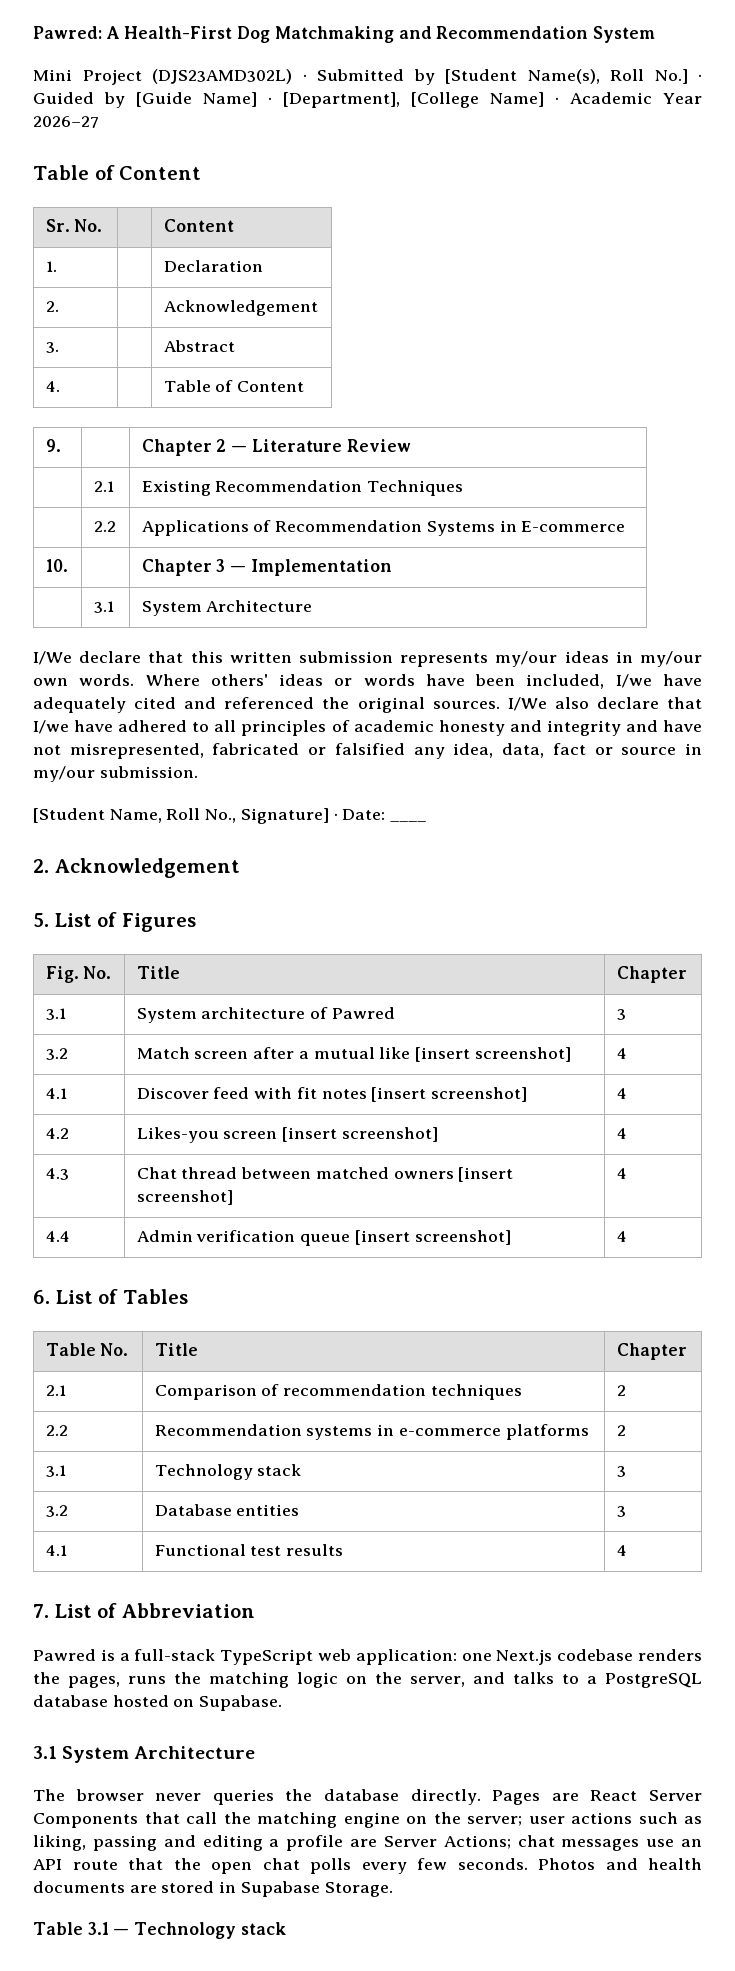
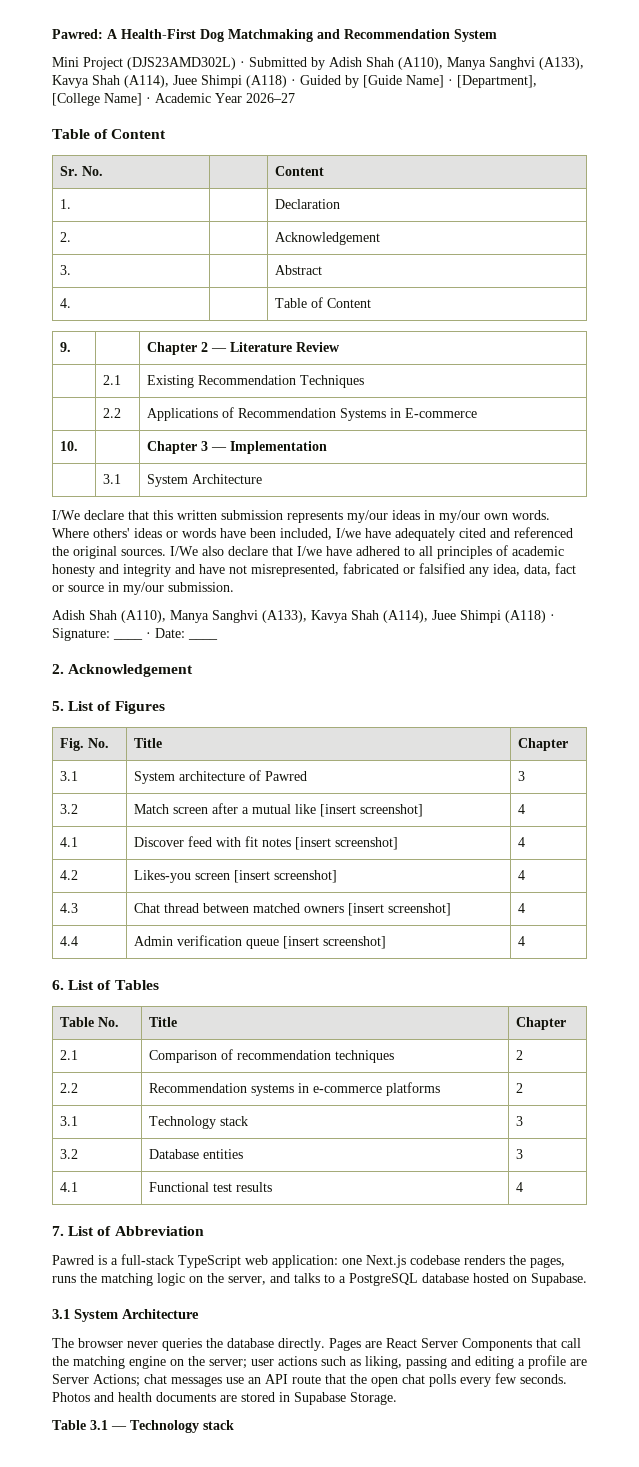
- Mini Project (DJS23AMD302L) · Submitted by [Student Name(s), Roll No.] · Guided by [Guide Name] · [Department], [College Name] · Academic Year 2026–27
+ Mini Project (DJS23AMD302L) · Submitted by Adish Shah (A110), Manya Sanghvi (A133), Kavya Shah (A114), Juee Shimpi (A118) · Guided by [Guide Name] · [Department], [College Name] · Academic Year 2026–27
- [Student Name, Roll No., Signature] · Date: ____
+ Adish Shah (A110), Manya Sanghvi (A133), Kavya Shah (A114), Juee Shimpi (A118) · Signature: ____ · Date: ____

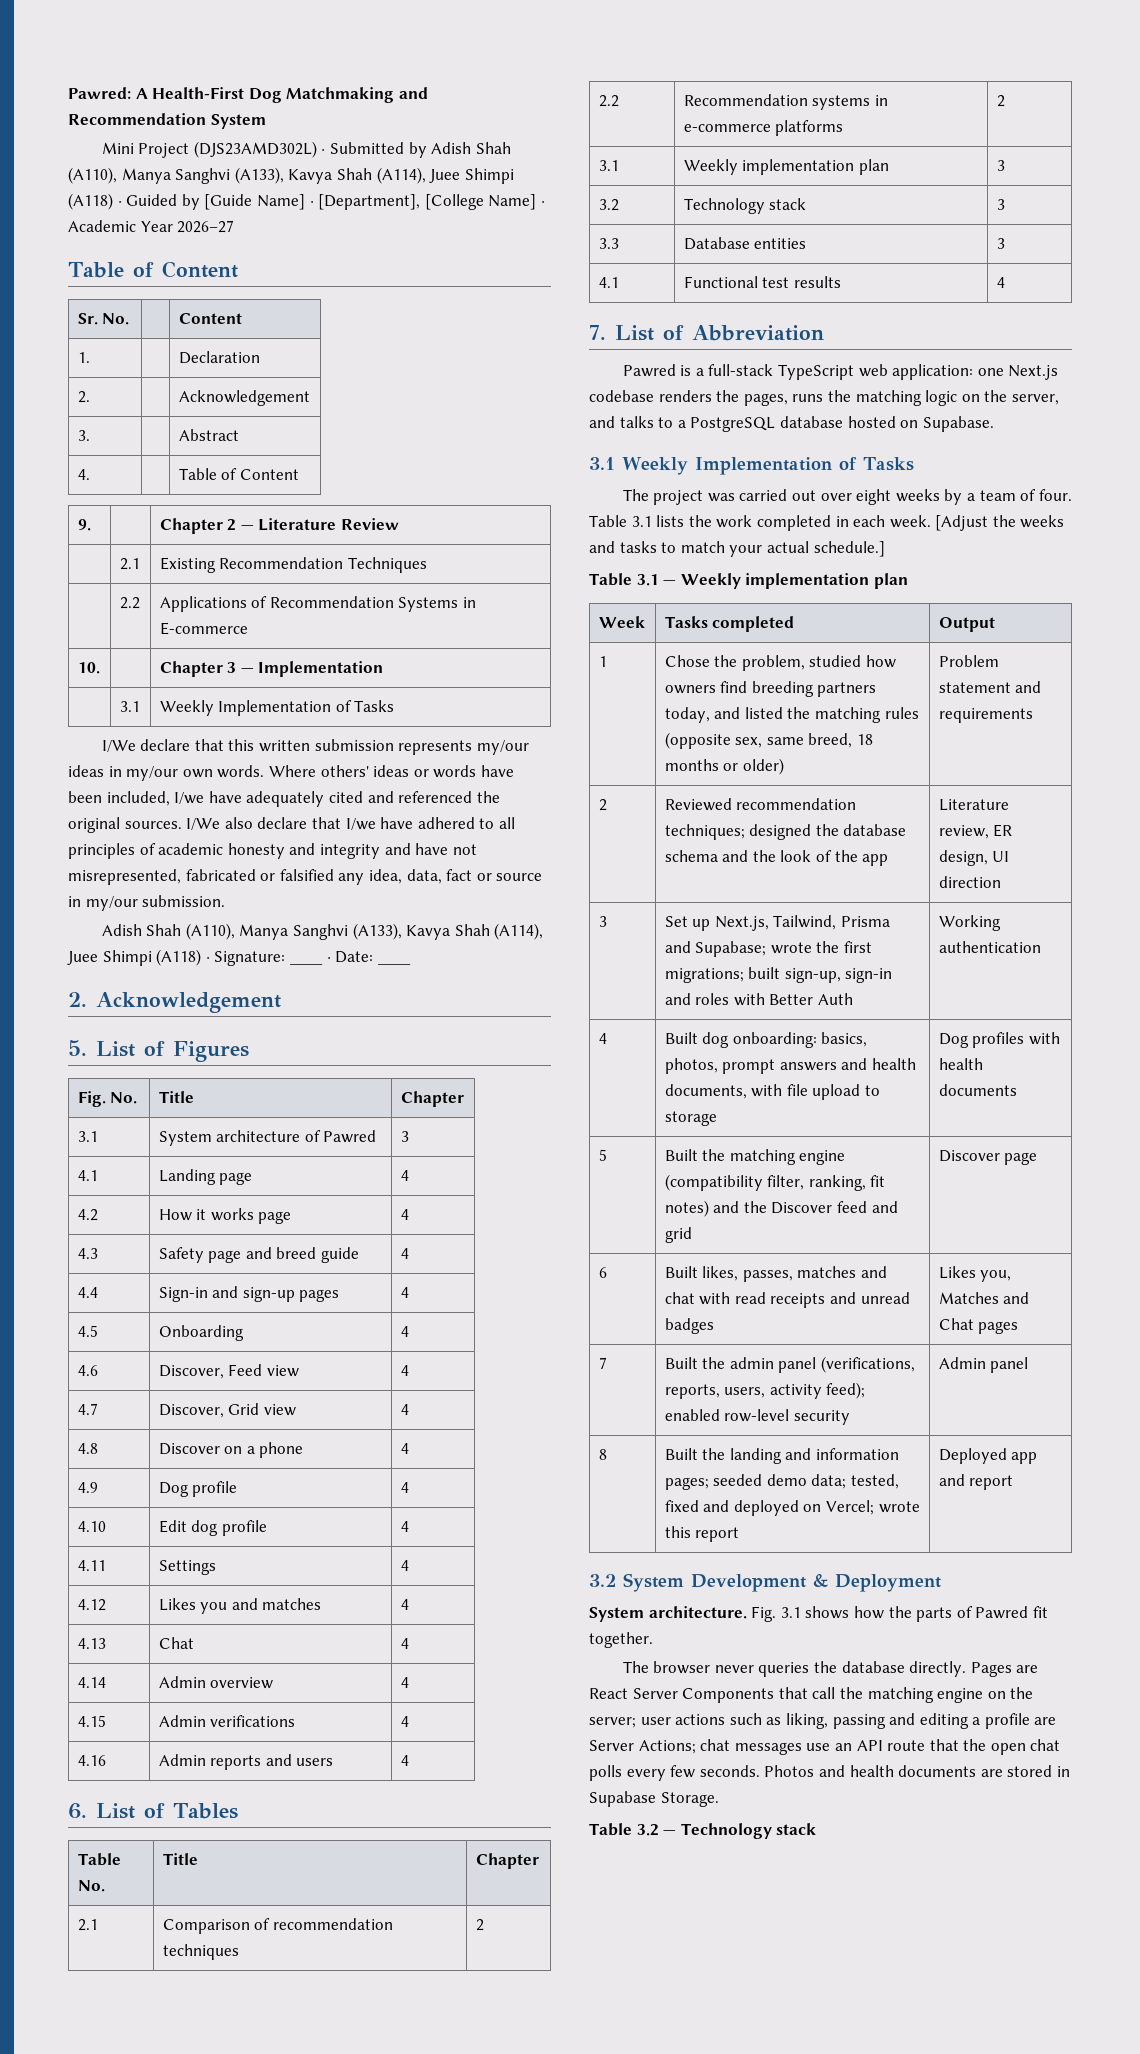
- | 3.1 | System Architecture
+ | 3.1 | Weekly Implementation of Tasks
- 3.2 | Match screen after a mutual like [insert screenshot] | 4
- 4.1 | Discover feed with fit notes [insert screenshot] | 4
- 4.2 | Likes-you screen [insert screenshot] | 4
- 4.3 | Chat thread between matched owners [insert screenshot] | 4
- 4.4 | Admin verification queue [insert screenshot] | 4
+ 4.1 | Landing page | 4
+ 4.2 | How it works page | 4
+ 4.3 | Safety page and breed guide | 4
+ 4.4 | Sign-in and sign-up pages | 4
+ 4.5 | Onboarding | 4
+ 4.6 | Discover, Feed view | 4
+ 4.7 | Discover, Grid view | 4
+ 4.8 | Discover on a phone | 4
+ 4.9 | Dog profile | 4
+ 4.10 | Edit dog profile | 4
+ 4.11 | Settings | 4
+ 4.12 | Likes you and matches | 4
+ 4.13 | Chat | 4
+ 4.14 | Admin overview | 4
+ 4.15 | Admin verifications | 4
+ 4.16 | Admin reports and users | 4
- 3.1 | Technology stack | 3
+ 3.1 | Weekly implementation plan | 3
+ 3.2 | Technology stack | 3
- 3.2 | Database entities | 3
+ 3.3 | Database entities | 3
- 3.1 System Architecture
+ 3.1 Weekly Implementation of Tasks
+ The project was carried out over eight weeks by a team of four. Table 3.1 lists the work completed in each week. [Adjust the weeks and tasks to match your actual schedule.]
+ Table 3.1 — Weekly implementation plan
+ Week | Tasks completed | Output
+ 1 | Chose the problem, studied how owners find breeding partners today, and listed the matching rules (opposite sex, same breed, 18 months or older) | Problem statement and requirements
+ 2 | Reviewed recommendation techniques; designed the database schema and the look of the app | Literature review, ER design, UI direction
+ 3 | Set up Next.js, Tailwind, Prisma and Supabase; wrote the first migrations; built sign-up, sign-in and roles with Better Auth | Working authentication
+ 4 | Built dog onboarding: basics, photos, prompt answers and health documents, with file upload to storage | Dog profiles with health documents
+ 5 | Built the matching engine (compatibility filter, ranking, fit notes) and the Discover feed and grid | Discover page
+ 6 | Built likes, passes, matches and chat with read receipts and unread badges | Likes you, Matches and Chat pages
+ 7 | Built the admin panel (verifications, reports, users, activity feed); enabled row-level security | Admin panel
+ 8 | Built the landing and information pages; seeded demo data; tested, fixed and deployed on Vercel; wrote this report | Deployed app and report
+ 3.2 System Development & Deployment
+ System architecture. Fig. 3.1 shows how the parts of Pawred fit together.
- Table 3.1 — Technology stack
+ Table 3.2 — Technology stack

